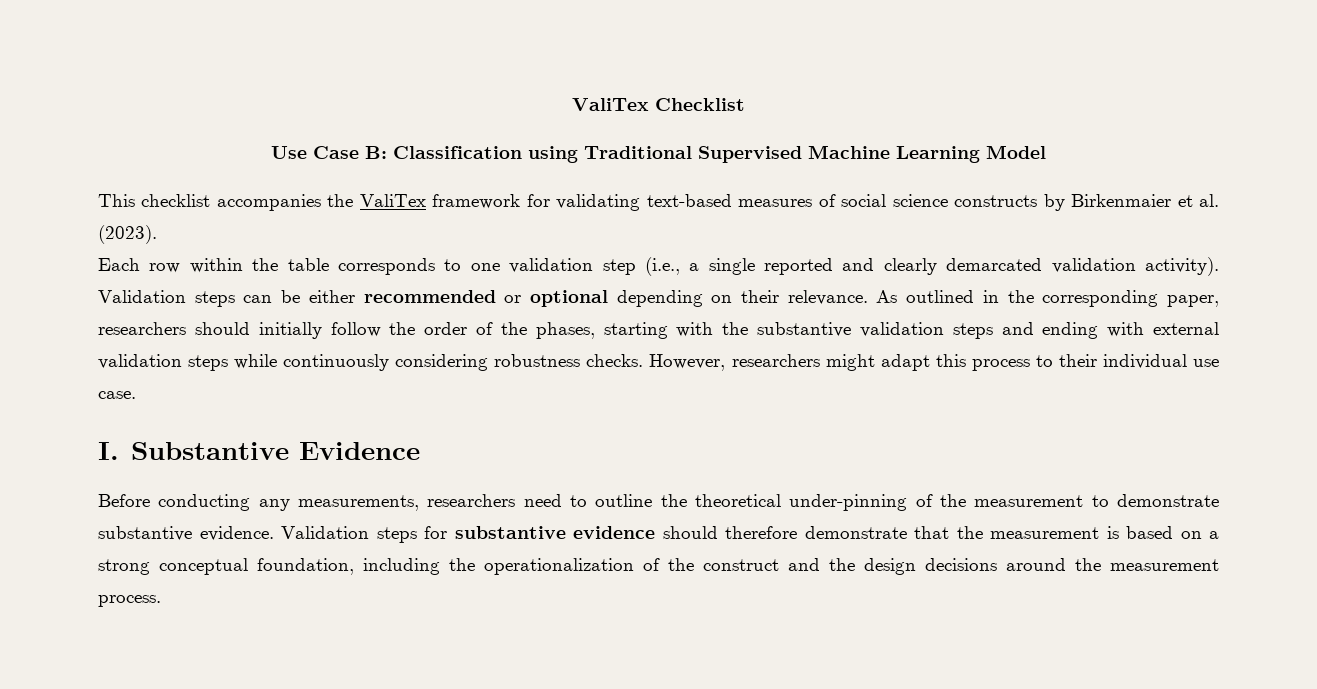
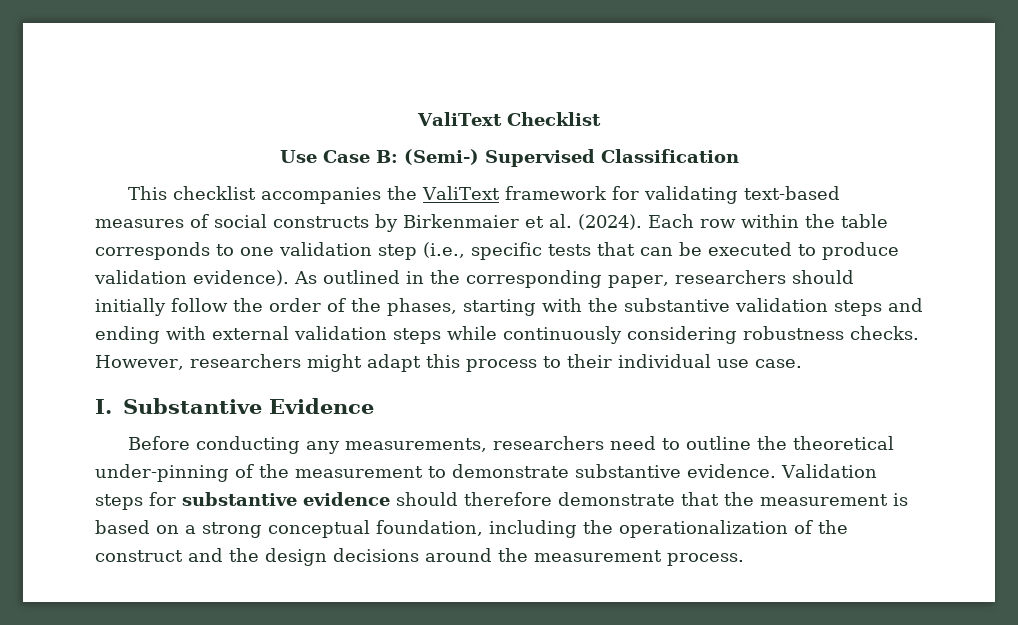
- ValiTex Checklist
+ ValiText Checklist
- Use Case B: Classification using Traditional Supervised Machine Learning Model
+ Use Case B: (Semi-) Supervised Classification
- This checklist accompanies the ValiTex framework for validating text-based measures of social science constructs by Birkenmaier et al. (2023).
- Each row within the table corresponds to one validation step (i.e., a single reported and clearly demarcated validation activity). Validation steps can be either recommended or optional depending on their relevance.
+ This checklist accompanies the ValiText framework for validating text-based measures of social constructs by Birkenmaier et al. (2024). Each row within the table corresponds to one validation step (i.e., specific tests that can be executed to produce validation evidence).

